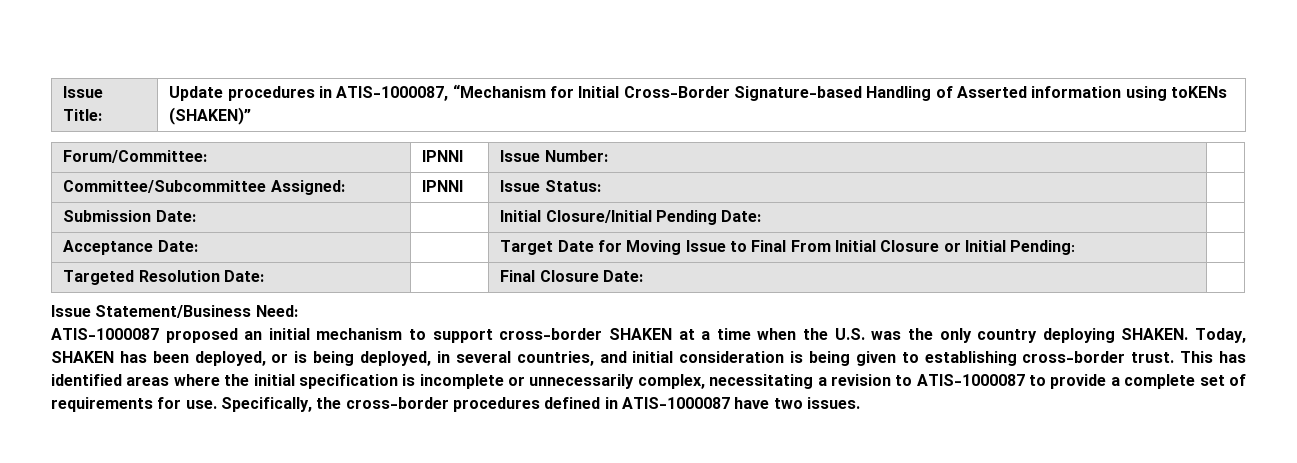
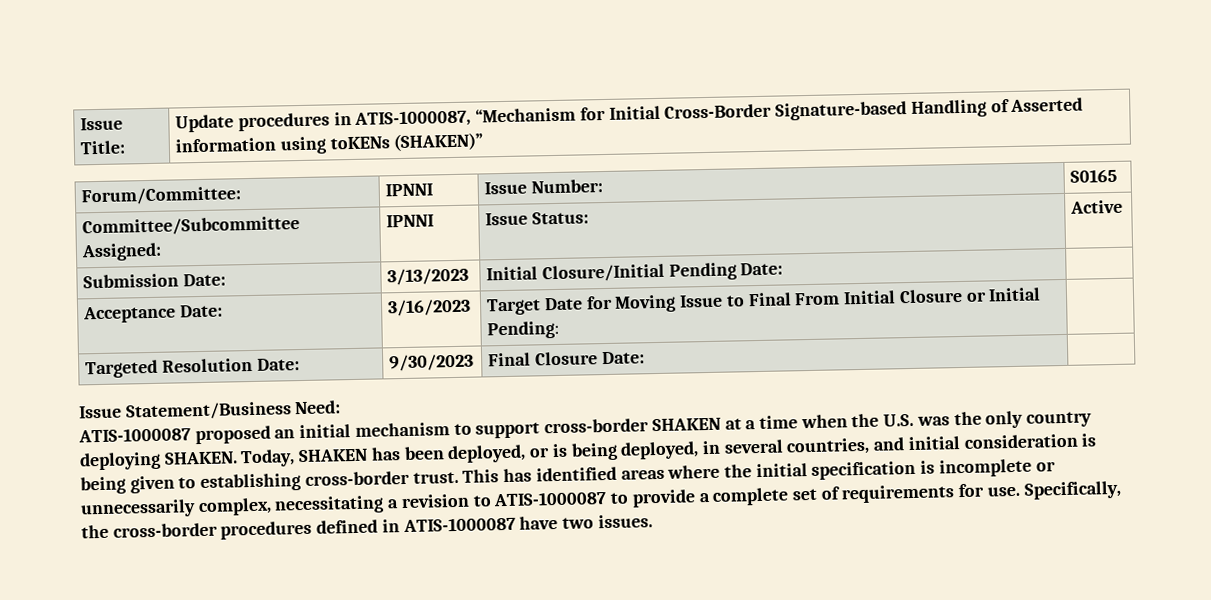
- Forum/Committee: | IPNNI | Issue Number: |
+ Forum/Committee: | IPNNI | Issue Number: | S0165
- Committee/Subcommittee Assigned: | IPNNI | Issue Status: |
+ Committee/Subcommittee Assigned: | IPNNI | Issue Status: | Active
- Submission Date: | | Initial Closure/Initial Pending Date: |
+ Submission Date: | 3/13/2023 | Initial Closure/Initial Pending Date: |
- Acceptance Date: | | Target Date for Moving Issue to Final From Initial Closure or Initial Pending: |
+ Acceptance Date: | 3/16/2023 | Target Date for Moving Issue to Final From Initial Closure or Initial Pending: |
- Targeted Resolution Date: | | Final Closure Date: |
+ Targeted Resolution Date: | 9/30/2023 | Final Closure Date: |

